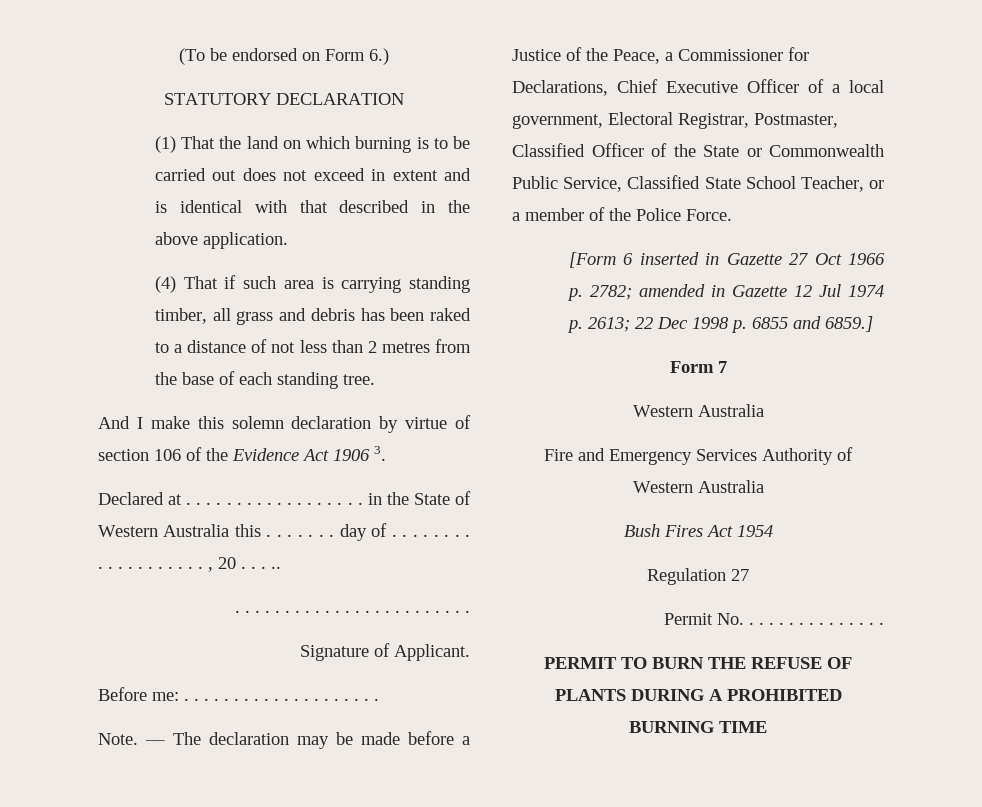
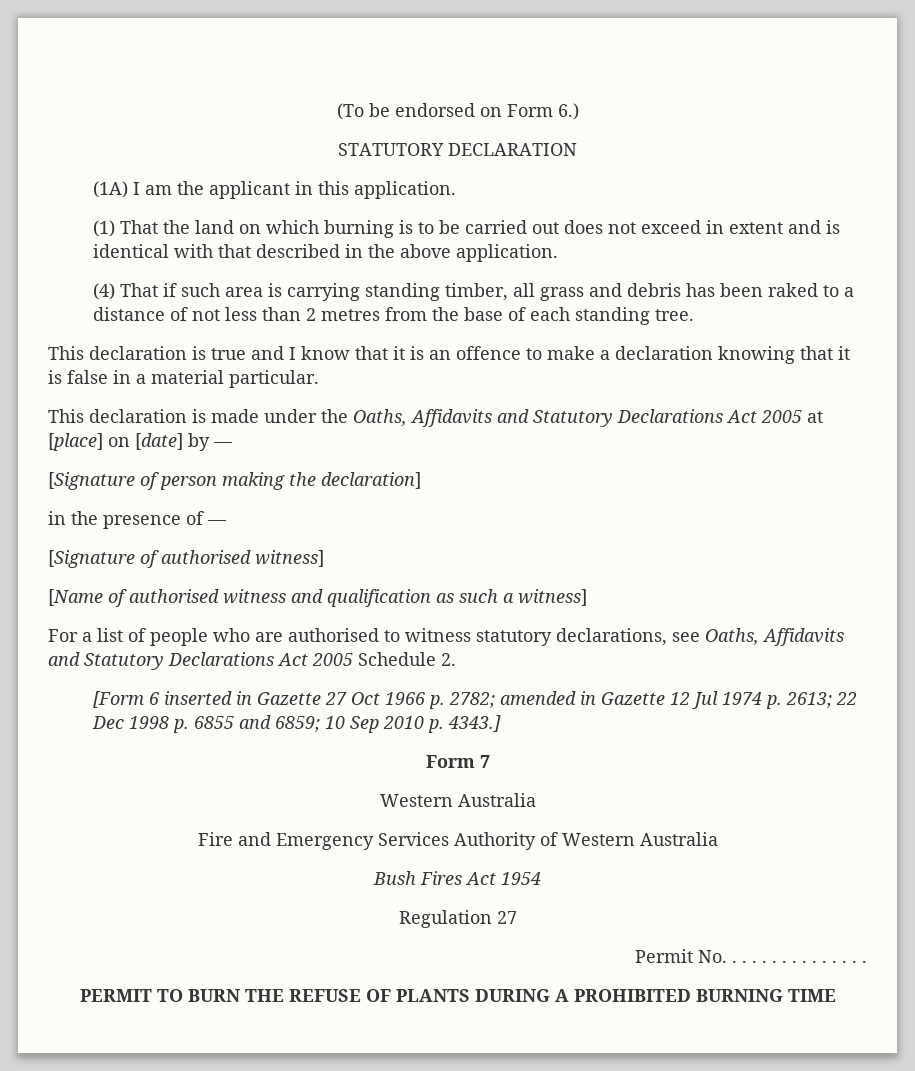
+ (1A) I am the applicant in this application.
- And I make this solemn declaration by virtue of section 106 of the Evidence Act 1906 3.
- Declared at . . . . . . . . . . . . . . . . . . in the State of Western Australia this . . . . . . . day of . . . . . . . . . . . . . . . . . . . , 20 . . . ..
- . . . . . . . . . . . . . . . . . . . . . . . .
- Signature of Applicant.
- Before me: . . . . . . . . . . . . . . . . . . . .
- Note. — The declaration may be made before a Justice of the Peace, a Commissioner for Declarations, Chief Executive Officer of a local government, Electoral Registrar, Postmaster, Classified Officer of the State or Commonwealth Public Service, Classified State School Teacher, or a member of the Police Force.
+ This declaration is true and I know that it is an offence to make a declaration knowing that it is false in a material particular.
+ This declaration is made under the Oaths, Affidavits and Statutory Declarations Act 2005 at [place] on [date] by —
+ [Signature of person making the declaration]
+ in the presence of —
+ [Signature of authorised witness]
+ [Name of authorised witness and qualification as such a witness]
+ For a list of people who are authorised to witness statutory declarations, see Oaths, Affidavits and Statutory Declarations Act 2005 Schedule 2.
- [Form 6 inserted in Gazette 27 Oct 1966 p. 2782; amended in Gazette 12 Jul 1974 p. 2613; 22 Dec 1998 p. 6855 and 6859.]
+ [Form 6 inserted in Gazette 27 Oct 1966 p. 2782; amended in Gazette 12 Jul 1974 p. 2613; 22 Dec 1998 p. 6855 and 6859; 10 Sep 2010 p. 4343.]

